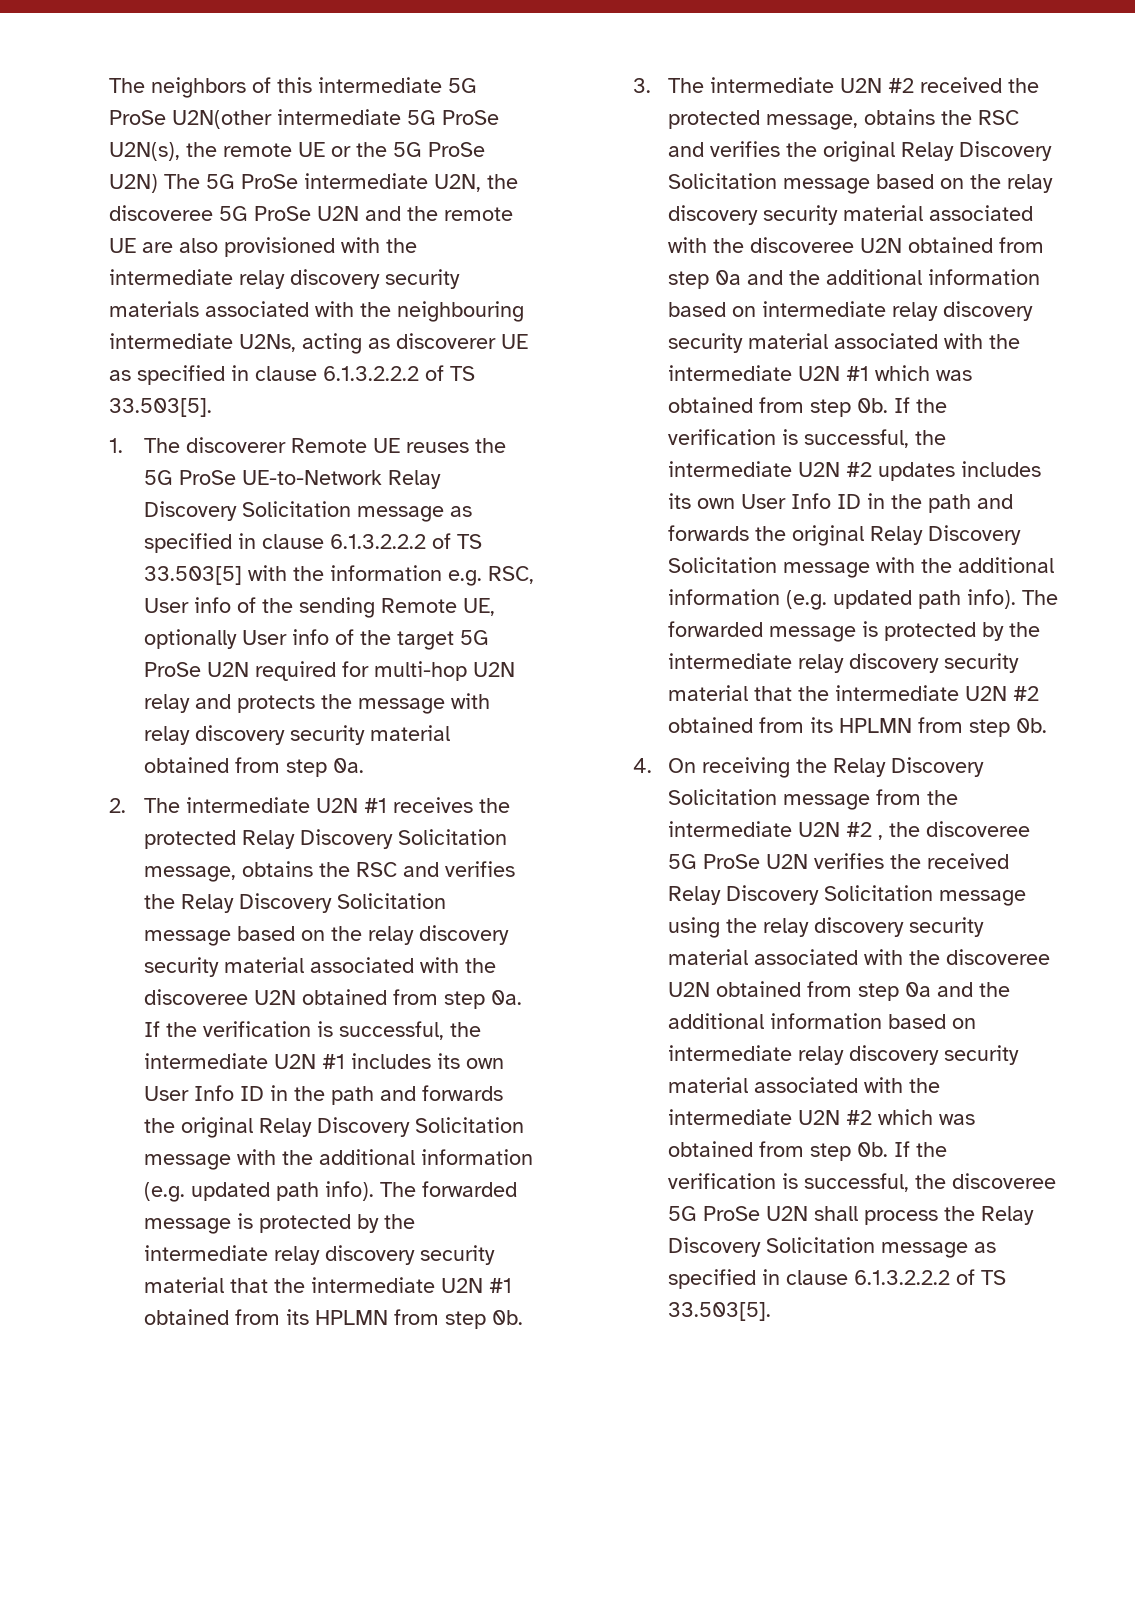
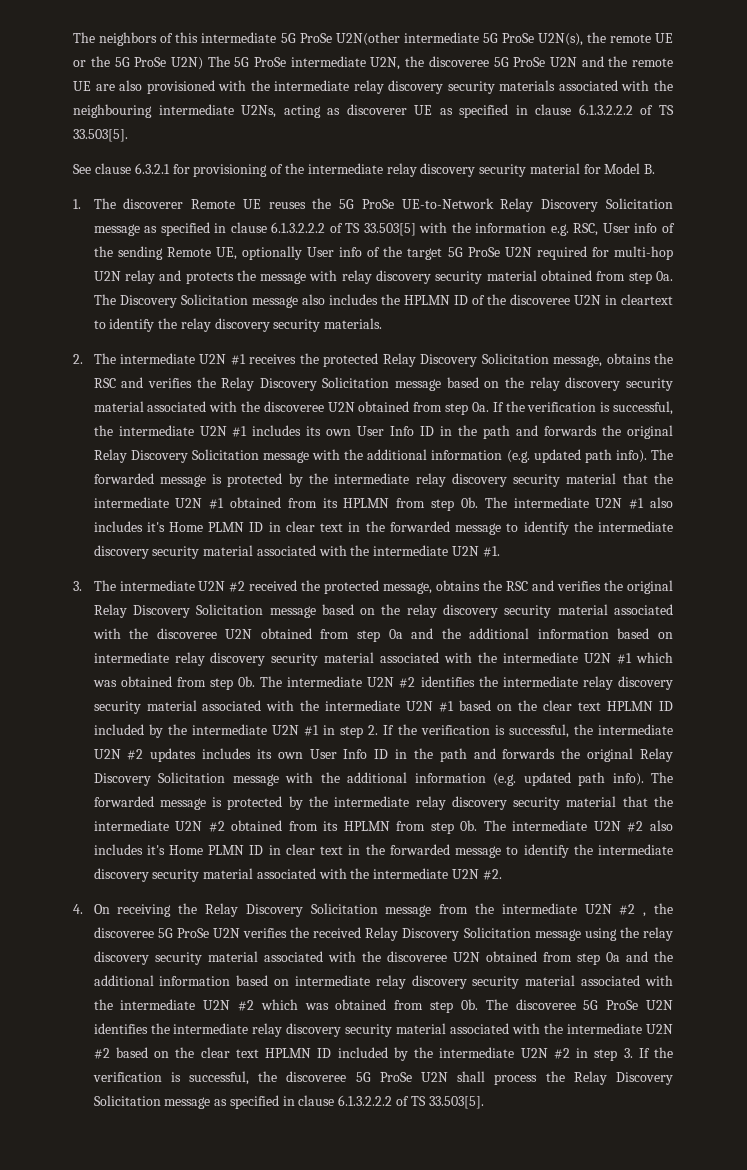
+ See clause 6.3.2.1 for provisioning of the intermediate relay discovery security material for Model B.
+ The Discovery Solicitation message also includes the HPLMN ID of the discoveree U2N in cleartext to identify the relay discovery security materials.
+ The intermediate U2N #1 also includes it's Home PLMN ID in clear text in the forwarded message to identify the intermediate discovery security material associated with the intermediate U2N #1.
- If the verification is successful, the intermediate U2N #2 updates includes its own User Info ID in the path and forwards the original Relay Discovery Solicitation message with the additional information (e.g. updated path info).
+ The intermediate U2N #2 identifies the intermediate relay discovery security material associated with the intermediate U2N #1 based on the clear text HPLMN ID included by the intermediate U2N #1 in step 2. If the verification is successful, the intermediate U2N #2 updates includes its own User Info ID in the path and forwards the original Relay Discovery Solicitation message with the additional information (e.g. updated path info).
+ The intermediate U2N #2 also includes it's Home PLMN ID in clear text in the forwarded message to identify the intermediate discovery security material associated with the intermediate U2N #2.
- If the verification is successful, the discoveree 5G ProSe U2N shall process the Relay Discovery Solicitation message as specified in clause 6.1.3.2.2.2 of TS 33.503[5].
+ The discoveree 5G ProSe U2N identifies the intermediate relay discovery security material associated with the intermediate U2N #2 based on the clear text HPLMN ID included by the intermediate U2N #2 in step 3. If the verification is successful, the discoveree 5G ProSe U2N shall process the Relay Discovery Solicitation message as specified in clause 6.1.3.2.2.2 of TS 33.503[5].

